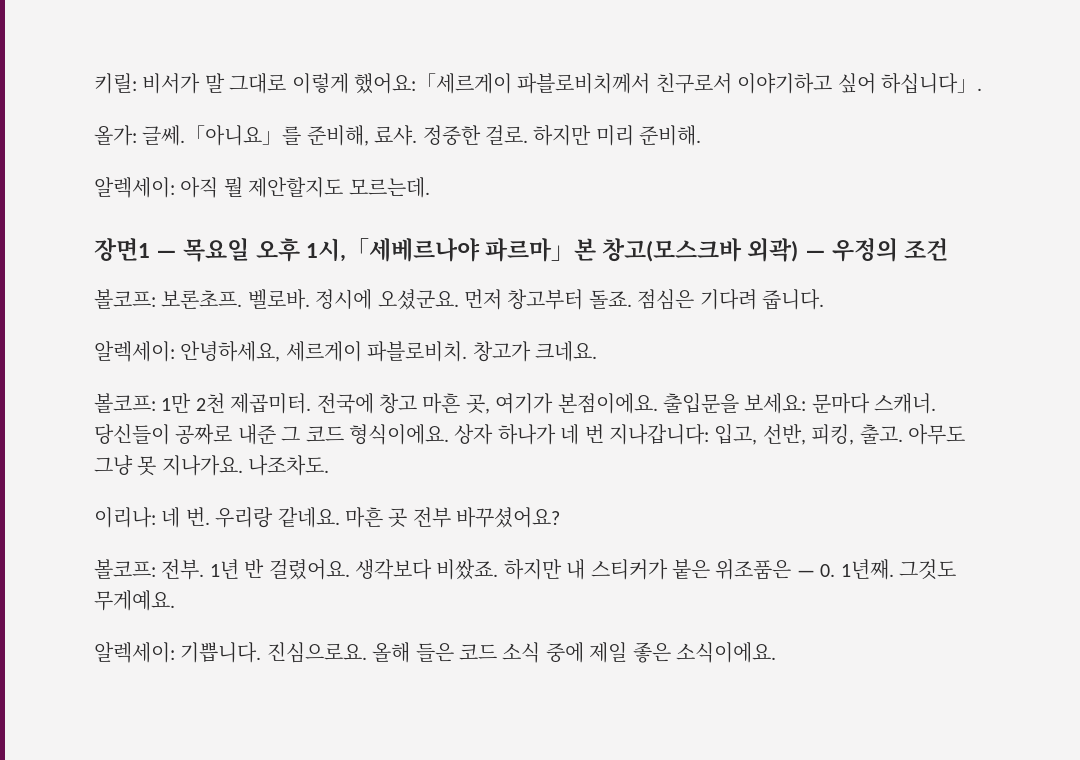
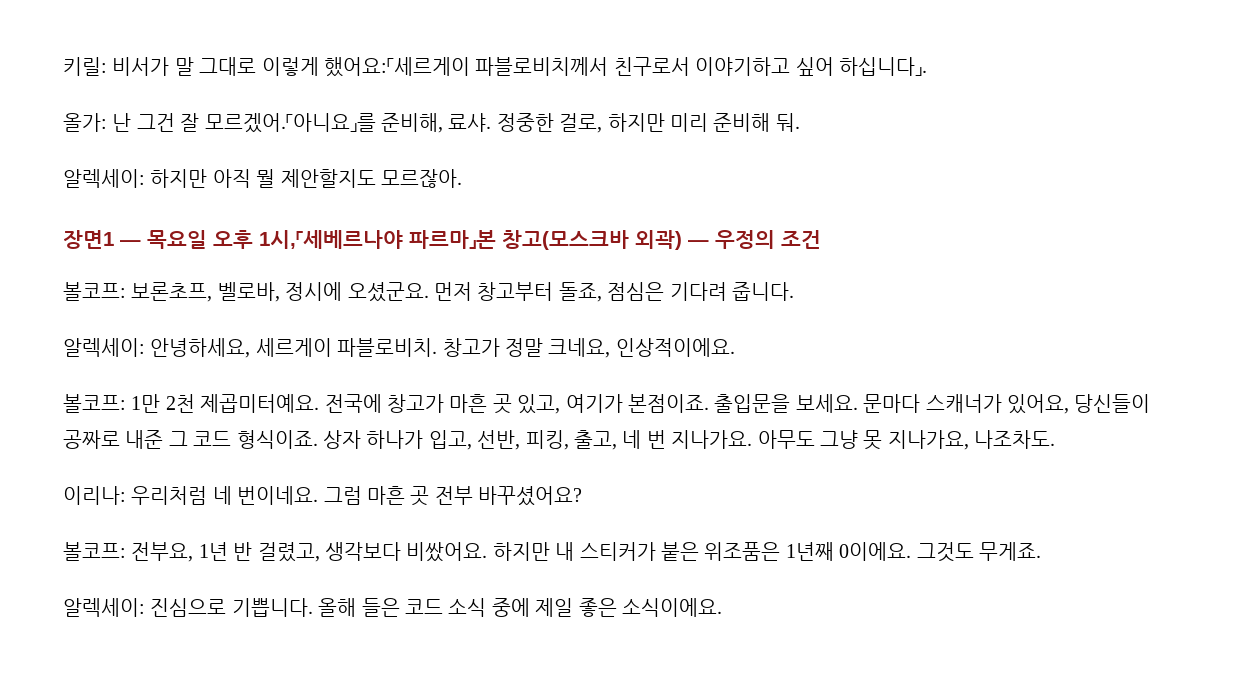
- 올가: 글쎄.
+ 올가: 난 그건 잘 모르겠어.
- 정중한 걸로. 하지만 미리 준비해.
- 알렉세이: 아직 뭘 제안할지도 모르는데.
+ 정중한 걸로, 하지만 미리 준비해 둬.
+ 알렉세이: 하지만 아직 뭘 제안할지도 모르잖아.
- 볼코프: 보론초프. 벨로바. 정시에 오셨군요.
+ 볼코프: 보론초프, 벨로바, 정시에 오셨군요.
- 먼저 창고부터 돌죠. 점심은 기다려 줍니다.
+ 먼저 창고부터 돌죠, 점심은 기다려 줍니다.
- 창고가 크네요.
+ 창고가 정말 크네요, 인상적이에요.
- 볼코프: 1만 2천 제곱미터. 전국에 창고 마흔 곳, 여기가 본점이에요. 출입문을 보세요: 문마다 스캐너. 당신들이 공짜로 내준 그 코드 형식이에요.
+ 볼코프: 1만 2천 제곱미터예요. 전국에 창고가 마흔 곳 있고, 여기가 본점이죠. 출입문을 보세요. 문마다 스캐너가 있어요, 당신들이 공짜로 내준 그 코드 형식이죠.
- 상자 하나가 네 번 지나갑니다: 입고, 선반, 피킹, 출고.
+ 상자 하나가 입고, 선반, 피킹, 출고, 네 번 지나가요.
- 아무도 그냥 못 지나가요. 나조차도.
+ 아무도 그냥 못 지나가요, 나조차도.
- 이리나: 네 번. 우리랑 같네요. 마흔 곳 전부 바꾸셨어요?
+ 이리나: 우리처럼 네 번이네요. 그럼 마흔 곳 전부 바꾸셨어요?
- 볼코프: 전부. 1년 반 걸렸어요. 생각보다 비쌌죠.
+ 볼코프: 전부요, 1년 반 걸렸고, 생각보다 비쌌어요.
- 하지만 내 스티커가 붙은 위조품은 — 0. 1년째. 그것도 무게예요.
- 알렉세이: 기쁩니다. 진심으로요.
+ 하지만 내 스티커가 붙은 위조품은 1년째 0이에요. 그것도 무게죠.
+ 알렉세이: 진심으로 기쁩니다.

